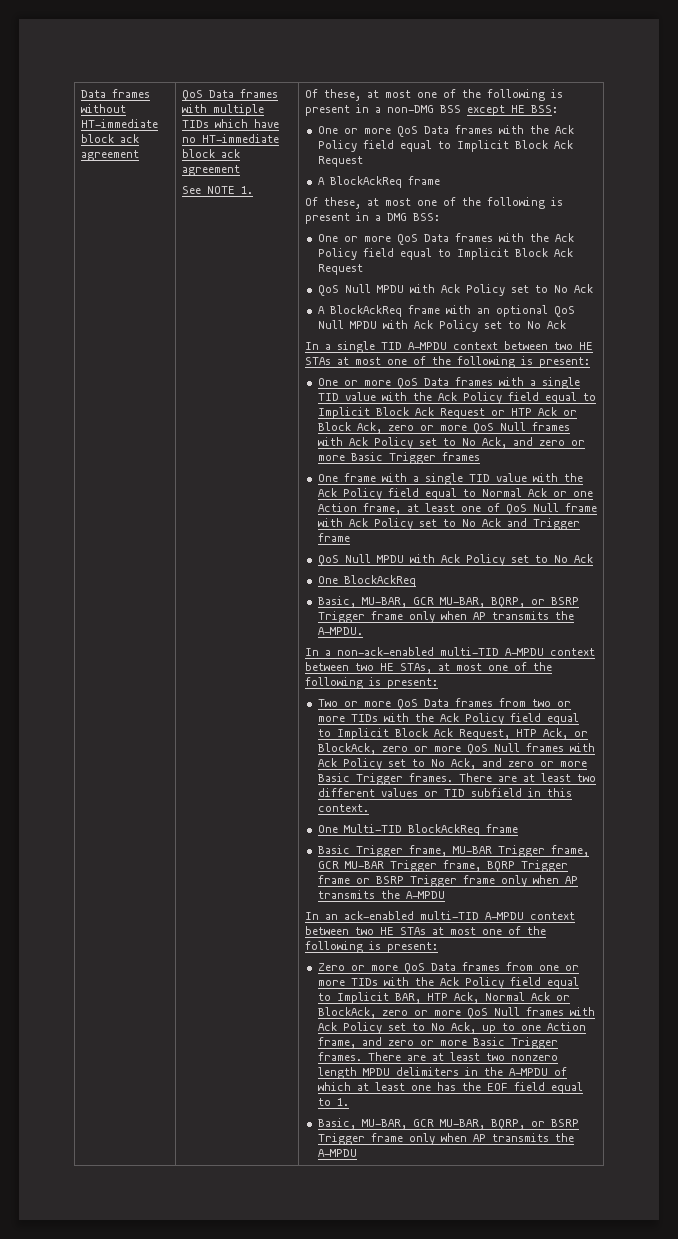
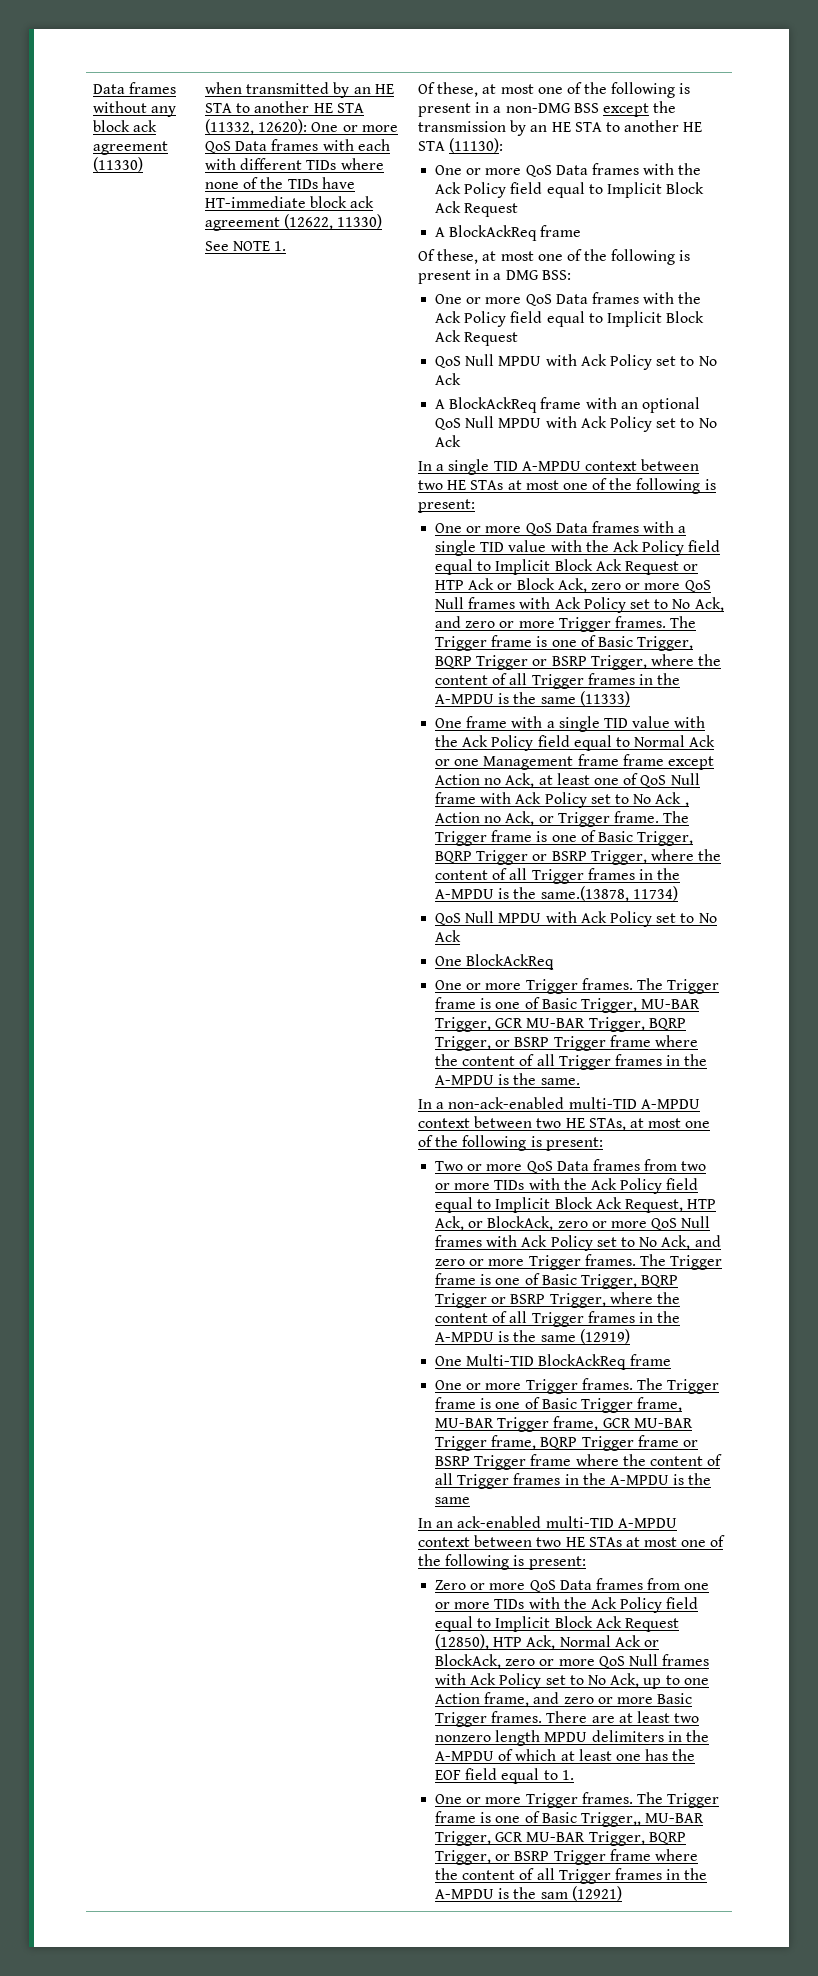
- Data frames without HT-immediate block ack agreement | QoS Data frames with multiple TIDs which have no HT-immediate block ack agreement
+ Data frames without any block ack agreement (11330) | when transmitted by an HE STA to another HE STA (11332, 12620): One or more QoS Data frames with each with different TIDs where none of the TIDs have HT-immediate block ack agreement (12622, 11330)
- Of these, at most one of the following is present in a non-DMG BSS except HE BSS:
+ Of these, at most one of the following is present in a non-DMG BSS except the transmission by an HE STA to another HE STA (11130):
- One or more QoS Data frames with a single TID value with the Ack Policy field equal to Implicit Block Ack Request or HTP Ack or Block Ack, zero or more QoS Null frames with Ack Policy set to No Ack, and zero or more Basic Trigger frames
+ One or more QoS Data frames with a single TID value with the Ack Policy field equal to Implicit Block Ack Request or HTP Ack or Block Ack, zero or more QoS Null frames with Ack Policy set to No Ack, and zero or more Trigger frames. The Trigger frame is one of Basic Trigger, BQRP Trigger or BSRP Trigger, where the content of all Trigger frames in the A-MPDU is the same (11333)
- One frame with a single TID value with the Ack Policy field equal to Normal Ack or one Action frame, at least one of QoS Null frame with Ack Policy set to No Ack and Trigger frame
+ One frame with a single TID value with the Ack Policy field equal to Normal Ack or one Management frame frame except Action no Ack, at least one of QoS Null frame with Ack Policy set to No Ack , Action no Ack, or Trigger frame. The Trigger frame is one of Basic Trigger, BQRP Trigger or BSRP Trigger, where the content of all Trigger frames in the A-MPDU is the same.(13878, 11734)
- Basic, MU-BAR, GCR MU-BAR, BQRP, or BSRP Trigger frame only when AP transmits the A-MPDU.
+ One or more Trigger frames. The Trigger frame is one of Basic Trigger, MU-BAR Trigger, GCR MU-BAR Trigger, BQRP Trigger, or BSRP Trigger frame where the content of all Trigger frames in the A-MPDU is the same.
- Two or more QoS Data frames from two or more TIDs with the Ack Policy field equal to Implicit Block Ack Request, HTP Ack, or BlockAck, zero or more QoS Null frames with Ack Policy set to No Ack, and zero or more Basic Trigger frames. There are at least two different values or TID subfield in this context.
+ Two or more QoS Data frames from two or more TIDs with the Ack Policy field equal to Implicit Block Ack Request, HTP Ack, or BlockAck, zero or more QoS Null frames with Ack Policy set to No Ack, and zero or more Trigger frames. The Trigger frame is one of Basic Trigger, BQRP Trigger or BSRP Trigger, where the content of all Trigger frames in the A-MPDU is the same (12919)
  One Multi-TID BlockAckReq frame
- Basic Trigger frame, MU-BAR Trigger frame, GCR MU-BAR Trigger frame, BQRP Trigger frame or BSRP Trigger frame only when AP transmits the A-MPDU
+ One or more Trigger frames. The Trigger frame is one of Basic Trigger frame, MU-BAR Trigger frame, GCR MU-BAR Trigger frame, BQRP Trigger frame or BSRP Trigger frame where the content of all Trigger frames in the A-MPDU is the same
- Zero or more QoS Data frames from one or more TIDs with the Ack Policy field equal to Implicit BAR, HTP Ack, Normal Ack or BlockAck, zero or more QoS Null frames with Ack Policy set to No Ack, up to one Action frame, and zero or more Basic Trigger frames.
+ Zero or more QoS Data frames from one or more TIDs with the Ack Policy field equal to Implicit Block Ack Request (12850), HTP Ack, Normal Ack or BlockAck, zero or more QoS Null frames with Ack Policy set to No Ack, up to one Action frame, and zero or more Basic Trigger frames.
- Basic, MU-BAR, GCR MU-BAR, BQRP, or BSRP Trigger frame only when AP transmits the A-MPDU
+ One or more Trigger frames. The Trigger frame is one of Basic Trigger,, MU-BAR Trigger, GCR MU-BAR Trigger, BQRP Trigger, or BSRP Trigger frame where the content of all Trigger frames in the A-MPDU is the sam (12921)

